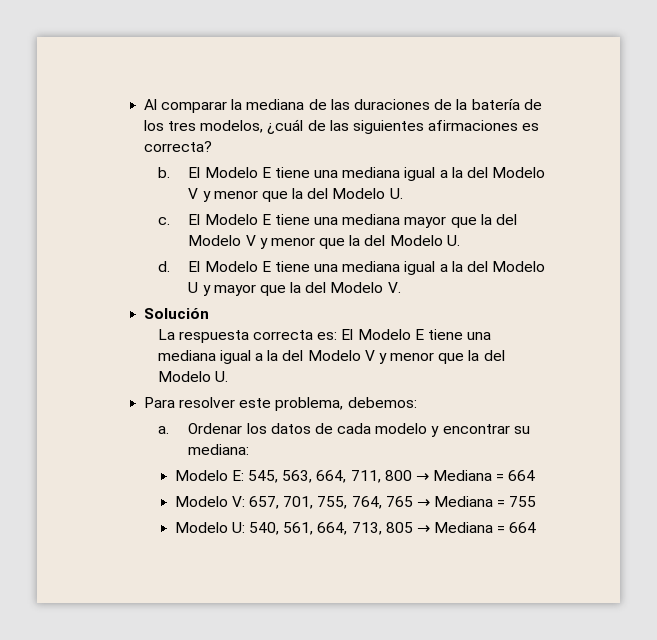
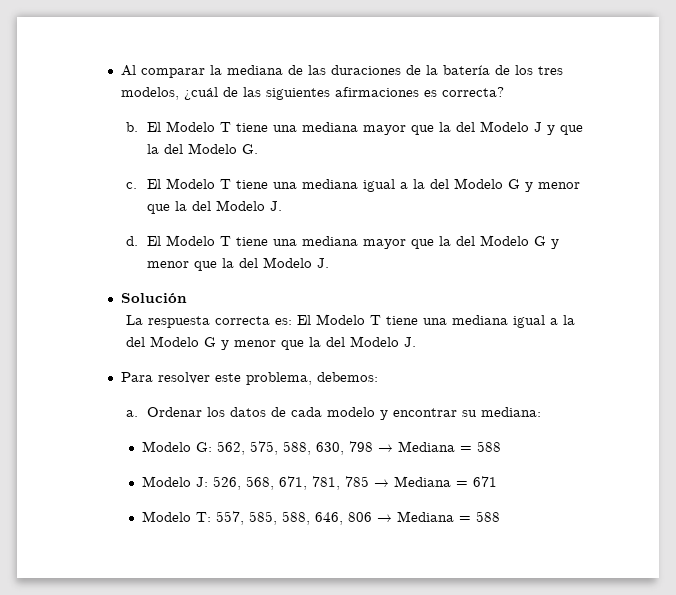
- b. El Modelo E tiene una mediana igual a la del Modelo V y menor que la del Modelo U.
- c. El Modelo E tiene una mediana mayor que la del Modelo V y menor que la del Modelo U.
- d. El Modelo E tiene una mediana igual a la del Modelo U y mayor que la del Modelo V.
+ b. El Modelo T tiene una mediana mayor que la del Modelo J y que la del Modelo G.
+ c. El Modelo T tiene una mediana igual a la del Modelo G y menor que la del Modelo J.
+ d. El Modelo T tiene una mediana mayor que la del Modelo G y menor que la del Modelo J.
- La respuesta correcta es: El Modelo E tiene una mediana igual a la del Modelo V y menor que la del Modelo U.
+ La respuesta correcta es: El Modelo T tiene una mediana igual a la del Modelo G y menor que la del Modelo J.
- Modelo E: 545, 563, 664, 711, 800 → Mediana = 664
- Modelo V: 657, 701, 755, 764, 765 → Mediana = 755
- Modelo U: 540, 561, 664, 713, 805 → Mediana = 664
+ Modelo G: 562, 575, 588, 630, 798 → Mediana = 588
+ Modelo J: 526, 568, 671, 781, 785 → Mediana = 671
+ Modelo T: 557, 585, 588, 646, 806 → Mediana = 588

